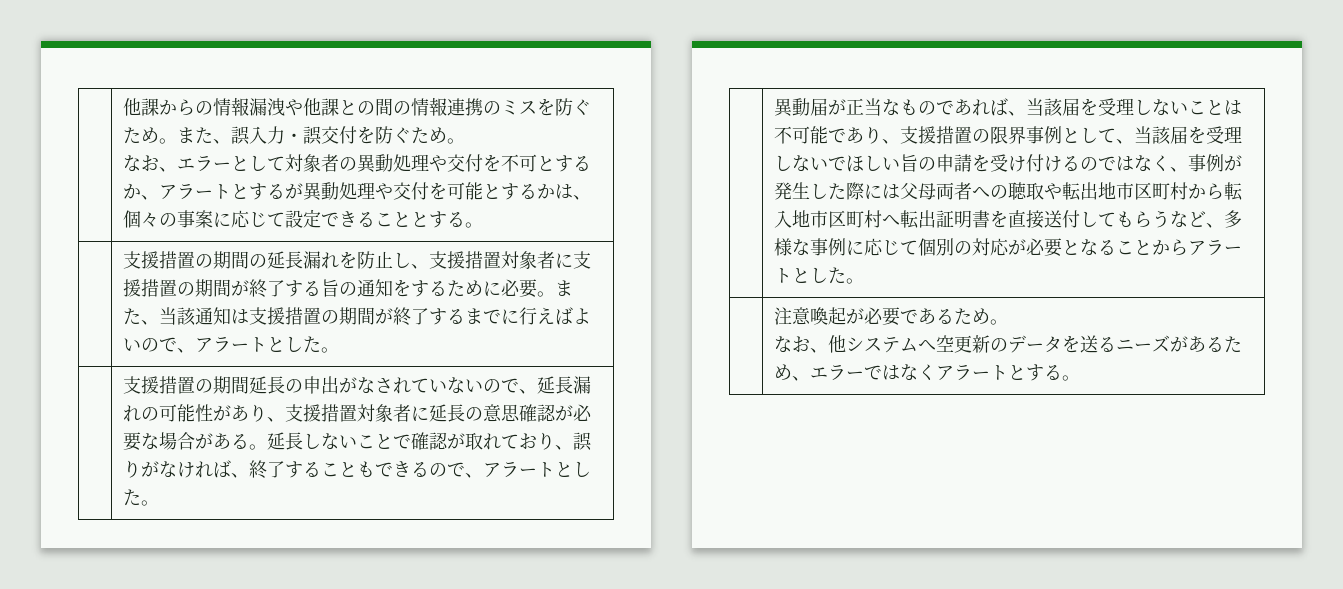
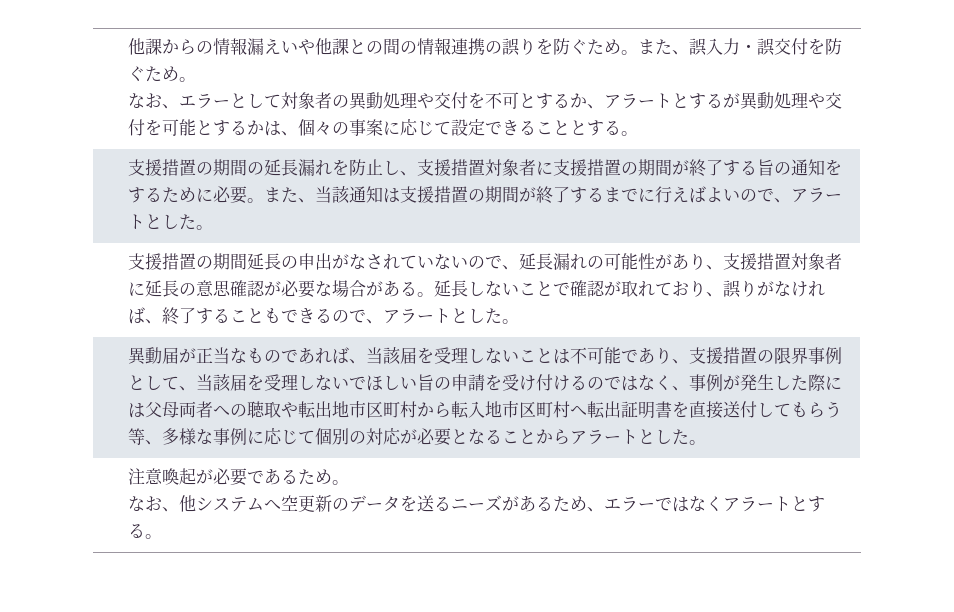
- 他課からの情報漏洩や他課との間の情報連携のミスを防ぐため。
+ 他課からの情報漏えいや他課との間の情報連携の誤りを防ぐため。
- 異動届が正当なものであれば、当該届を受理しないことは不可能であり、支援措置の限界事例として、当該届を受理しないでほしい旨の申請を受け付けるのではなく、事例が発生した際には父母両者への聴取や転出地市区町村から転入地市区町村へ転出証明書を直接送付してもらうなど、多様な事例に応じて個別の対応が必要となることからアラートとした。
+ 異動届が正当なものであれば、当該届を受理しないことは不可能であり、支援措置の限界事例として、当該届を受理しないでほしい旨の申請を受け付けるのではなく、事例が発生した際には父母両者への聴取や転出地市区町村から転入地市区町村へ転出証明書を直接送付してもらう等、多様な事例に応じて個別の対応が必要となることからアラートとした。

